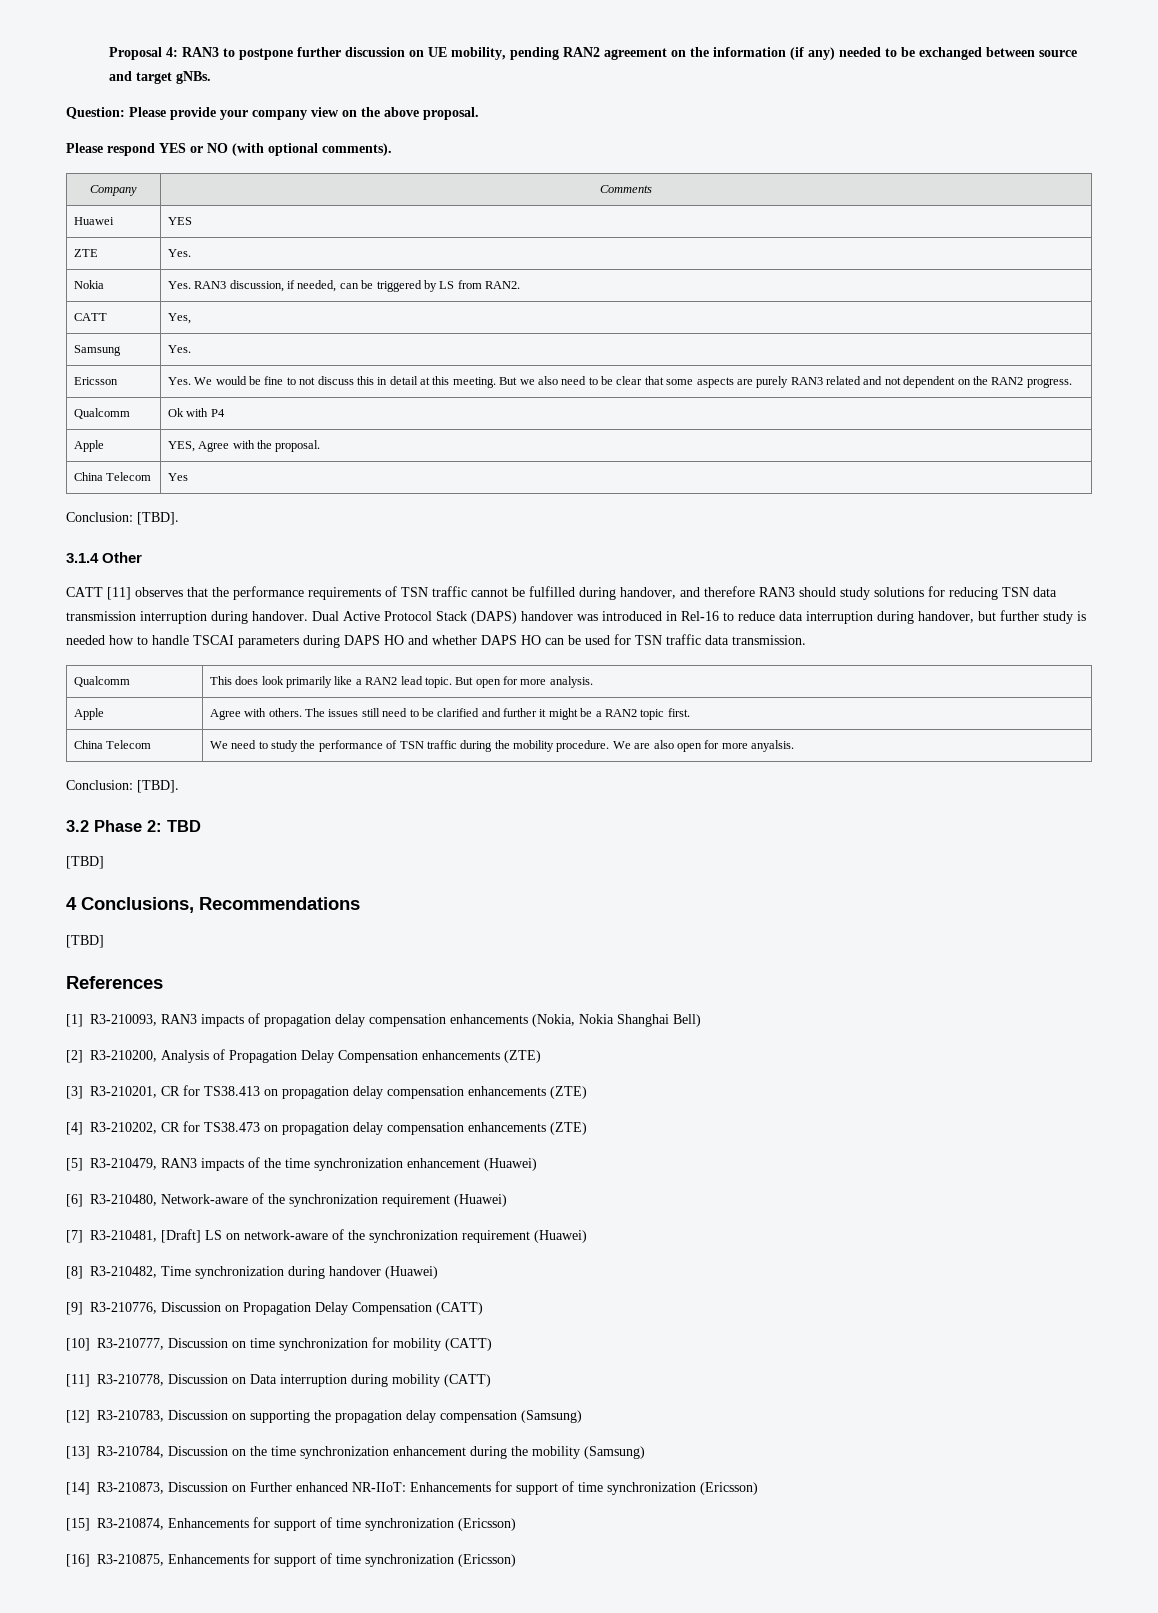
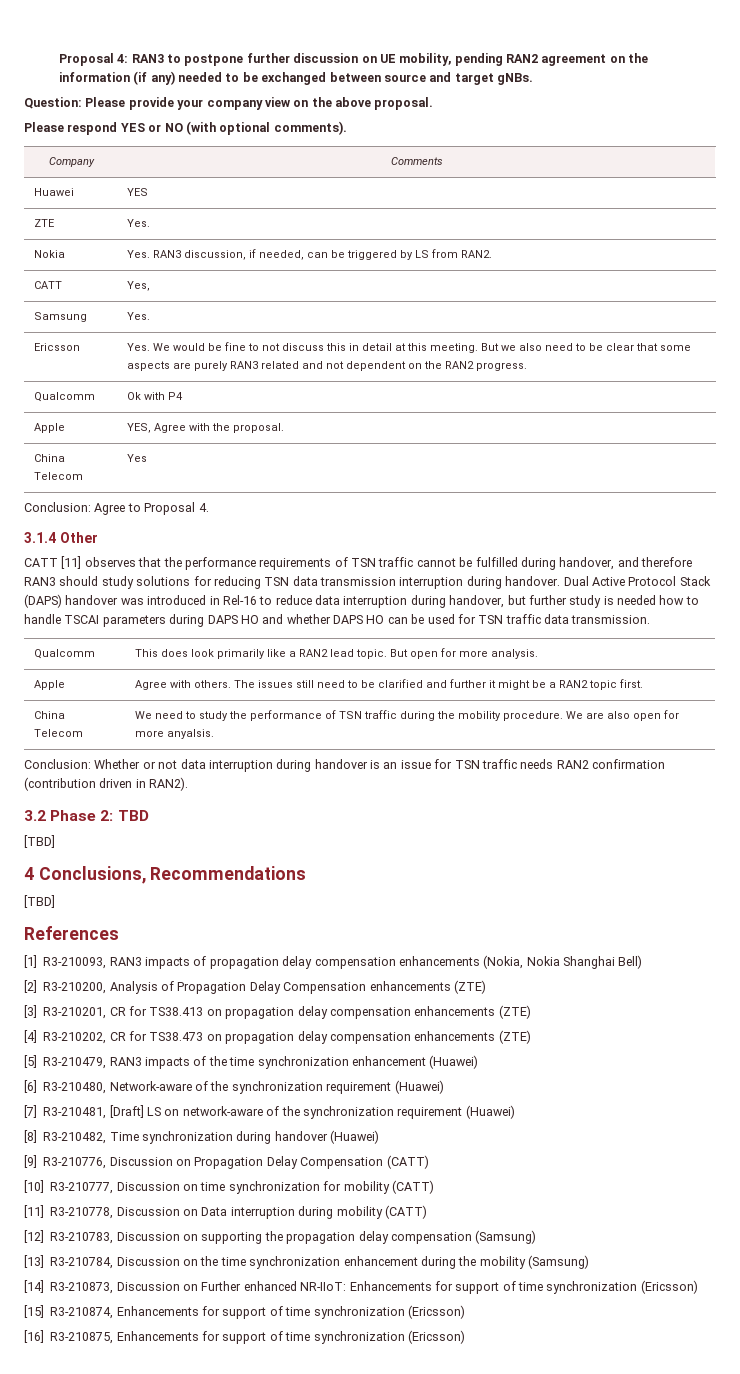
  China Telecom | Yes
- Conclusion: [TBD].
+ Conclusion: Agree to Proposal 4.
  China Telecom | We need to study the performance of TSN traffic during the mobility procedure. We are also open for more anyalsis.
- Conclusion: [TBD].
+ Conclusion: Whether or not data interruption during handover is an issue for TSN traffic needs RAN2 confirmation (contribution driven in RAN2).

